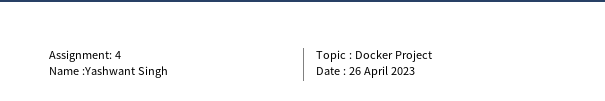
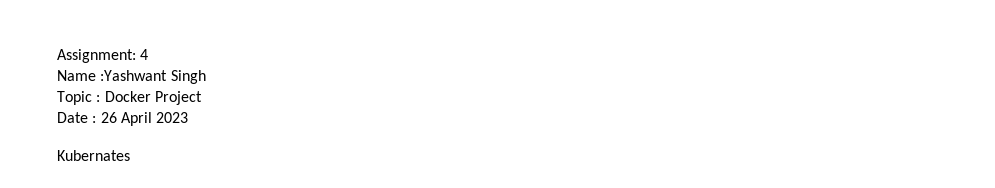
+ Kubernates

